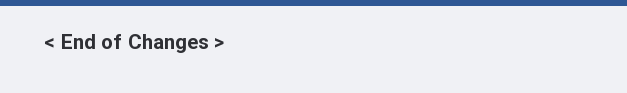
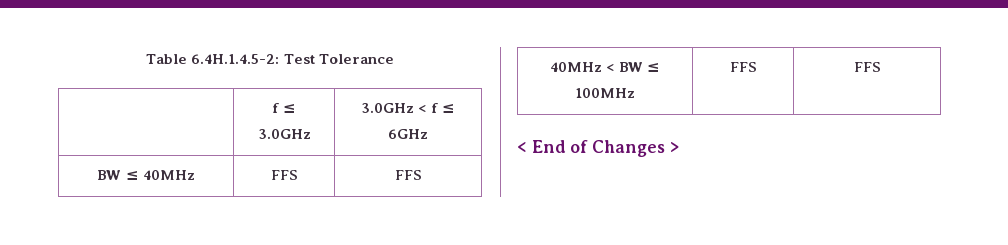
+ Table 6.4H.1.4.5-2: Test Tolerance
+ | f ≤ 3.0GHz | 3.0GHz < f ≤ 6GHz
+ BW ≤ 40MHz | FFS | FFS
+ 40MHz < BW ≤ 100MHz | FFS | FFS

